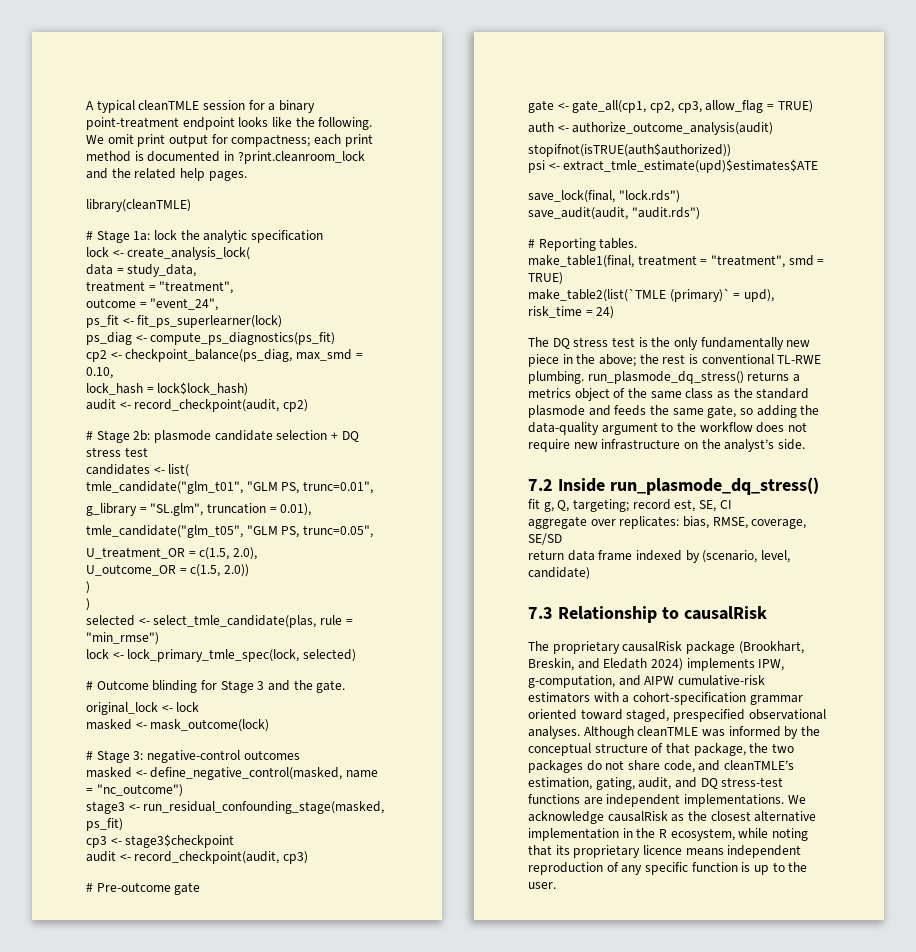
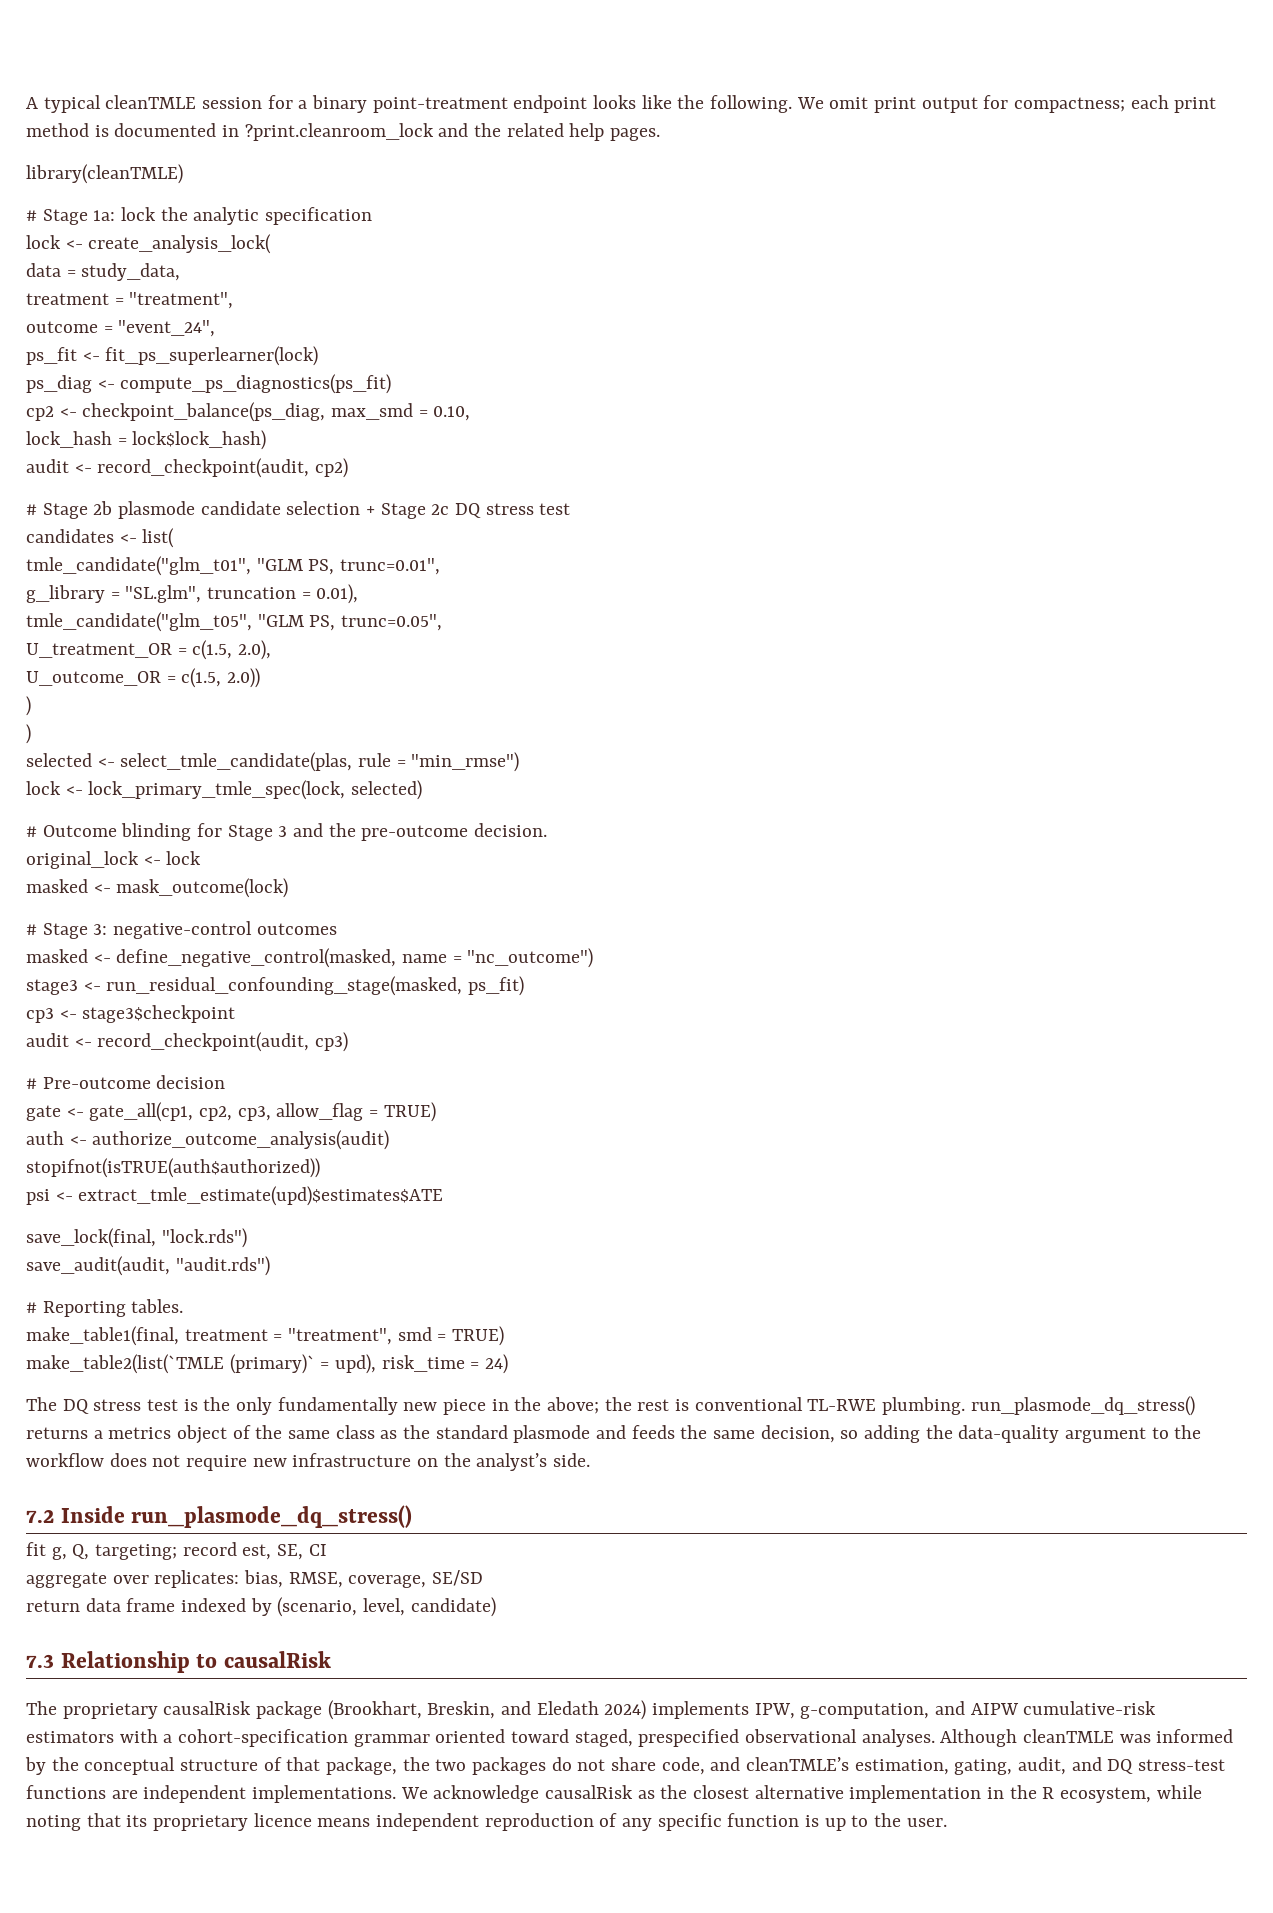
- # Stage 2b: plasmode candidate selection + DQ stress test
+ # Stage 2b plasmode candidate selection + Stage 2c DQ stress test
- # Outcome blinding for Stage 3 and the gate.
+ # Outcome blinding for Stage 3 and the pre-outcome decision.
- # Pre-outcome gate
+ # Pre-outcome decision
- The DQ stress test is the only fundamentally new piece in the above; the rest is conventional TL-RWE plumbing. run_plasmode_dq_stress() returns a metrics object of the same class as the standard plasmode and feeds the same gate, so adding the data-quality argument to the workflow does not require new infrastructure on the analyst’s side.
+ The DQ stress test is the only fundamentally new piece in the above; the rest is conventional TL-RWE plumbing. run_plasmode_dq_stress() returns a metrics object of the same class as the standard plasmode and feeds the same decision, so adding the data-quality argument to the workflow does not require new infrastructure on the analyst’s side.

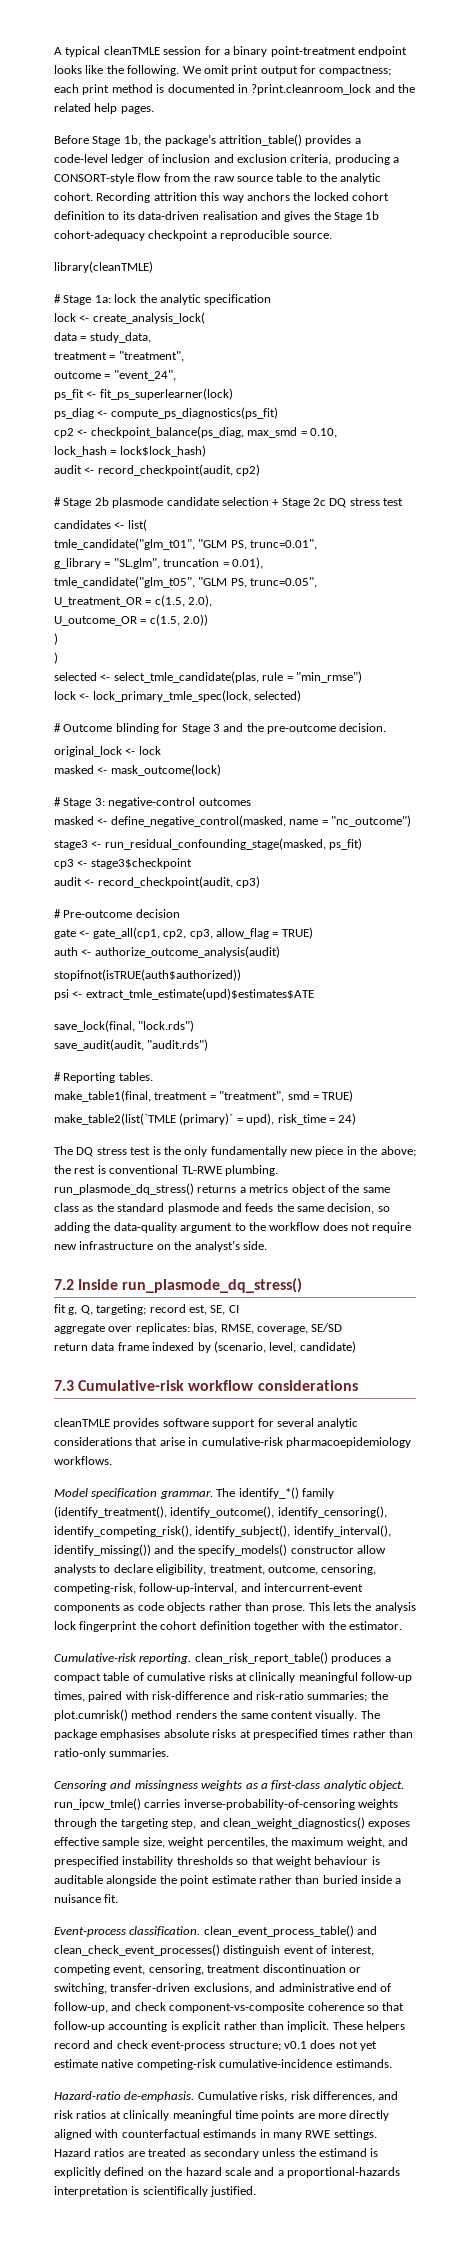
+ Before Stage 1b, the package’s attrition_table() provides a code-level ledger of inclusion and exclusion criteria, producing a CONSORT-style flow from the raw source table to the analytic cohort. Recording attrition this way anchors the locked cohort definition to its data-driven realisation and gives the Stage 1b cohort-adequacy checkpoint a reproducible source.
- 7.3 Relationship to causalRisk
- The proprietary causalRisk package (Brookhart, Breskin, and Eledath 2024) implements IPW, g-computation, and AIPW cumulative-risk estimators with a cohort-specification grammar oriented toward staged, prespecified observational analyses. Although cleanTMLE was informed by the conceptual structure of that package, the two packages do not share code, and cleanTMLE’s estimation, gating, audit, and DQ stress-test functions are independent implementations. We acknowledge causalRisk as the closest alternative implementation in the R ecosystem, while noting that its proprietary licence means independent reproduction of any specific function is up to the user.
+ 7.3 Cumulative-risk workflow considerations
+ cleanTMLE provides software support for several analytic considerations that arise in cumulative-risk pharmacoepidemiology workflows.
+ Model specification grammar. The identify_*() family (identify_treatment(), identify_outcome(), identify_censoring(), identify_competing_risk(), identify_subject(), identify_interval(), identify_missing()) and the specify_models() constructor allow analysts to declare eligibility, treatment, outcome, censoring, competing-risk, follow-up-interval, and intercurrent-event components as code objects rather than prose. This lets the analysis lock fingerprint the cohort definition together with the estimator.
+ Cumulative-risk reporting. clean_risk_report_table() produces a compact table of cumulative risks at clinically meaningful follow-up times, paired with risk-difference and risk-ratio summaries; the plot.cumrisk() method renders the same content visually. The package emphasises absolute risks at prespecified times rather than ratio-only summaries.
+ Censoring and missingness weights as a first-class analytic object. run_ipcw_tmle() carries inverse-probability-of-censoring weights through the targeting step, and clean_weight_diagnostics() exposes effective sample size, weight percentiles, the maximum weight, and prespecified instability thresholds so that weight behaviour is auditable alongside the point estimate rather than buried inside a nuisance fit.
+ Event-process classification. clean_event_process_table() and clean_check_event_processes() distinguish event of interest, competing event, censoring, treatment discontinuation or switching, transfer-driven exclusions, and administrative end of follow-up, and check component-vs-composite coherence so that follow-up accounting is explicit rather than implicit. These helpers record and check event-process structure; v0.1 does not yet estimate native competing-risk cumulative-incidence estimands.
+ Hazard-ratio de-emphasis. Cumulative risks, risk differences, and risk ratios at clinically meaningful time points are more directly aligned with counterfactual estimands in many RWE settings. Hazard ratios are treated as secondary unless the estimand is explicitly defined on the hazard scale and a proportional-hazards interpretation is scientifically justified.

